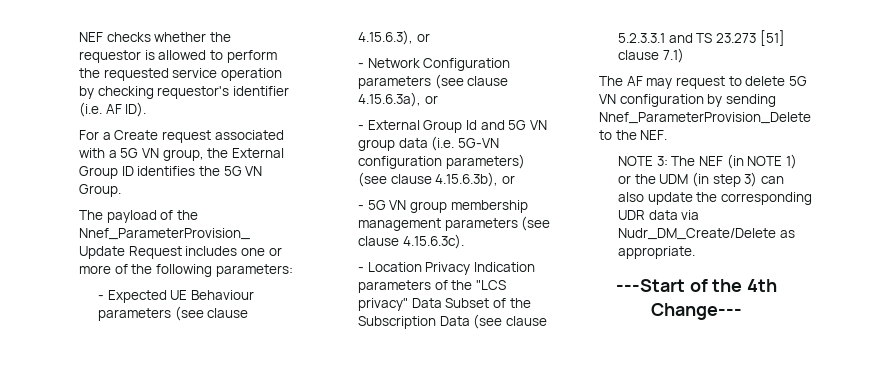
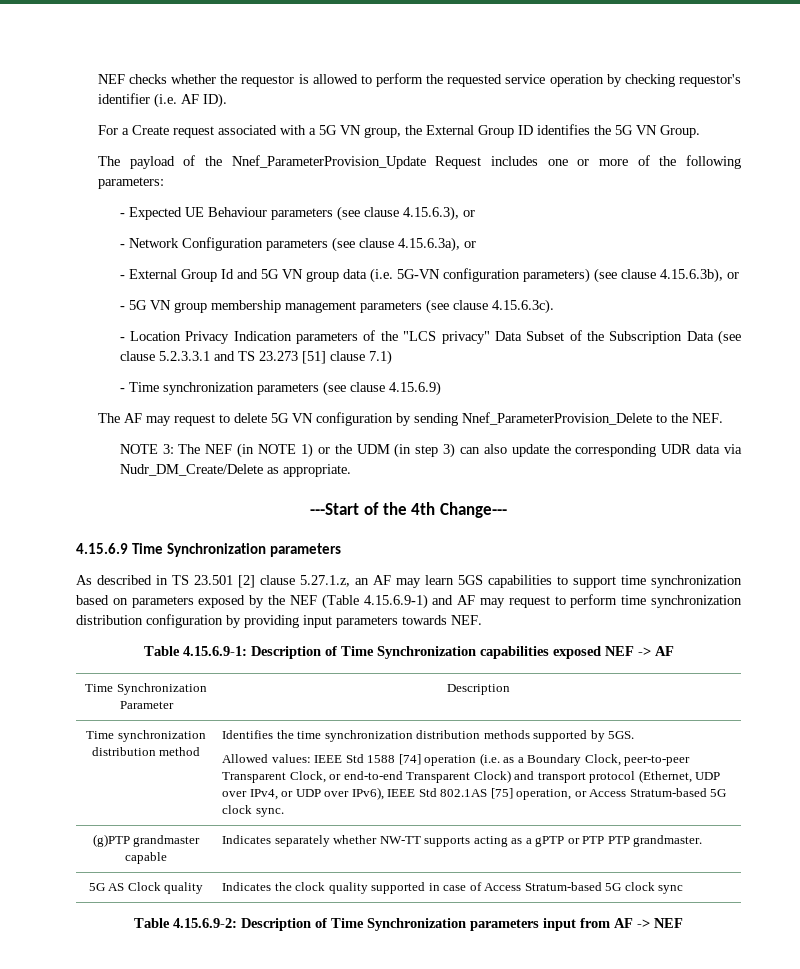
+ - Time synchronization parameters (see clause 4.15.6.9)
+ 4.15.6.9 Time Synchronization parameters
+ As described in TS 23.501 [2] clause 5.27.1.z, an AF may learn 5GS capabilities to support time synchronization based on parameters exposed by the NEF (Table 4.15.6.9-1) and AF may request to perform time synchronization distribution configuration by providing input parameters towards NEF.
+ Table 4.15.6.9-1: Description of Time Synchronization capabilities exposed NEF -> AF
+ Time Synchronization Parameter | Description
+ Time synchronization distribution method | Identifies the time synchronization distribution methods supported by 5GS.
+ Allowed values: IEEE Std 1588 [74] operation (i.e. as a Boundary Clock, peer-to-peer Transparent Clock, or end-to-end Transparent Clock) and transport protocol (Ethernet, UDP over IPv4, or UDP over IPv6), IEEE Std 802.1AS [75] operation, or Access Stratum-based 5G clock sync.
+ (g)PTP grandmaster capable | Indicates separately whether NW-TT supports acting as a gPTP or PTP PTP grandmaster.
+ 5G AS Clock quality | Indicates the clock quality supported in case of Access Stratum-based 5G clock sync
+ Table 4.15.6.9-2: Description of Time Synchronization parameters input from AF -> NEF

